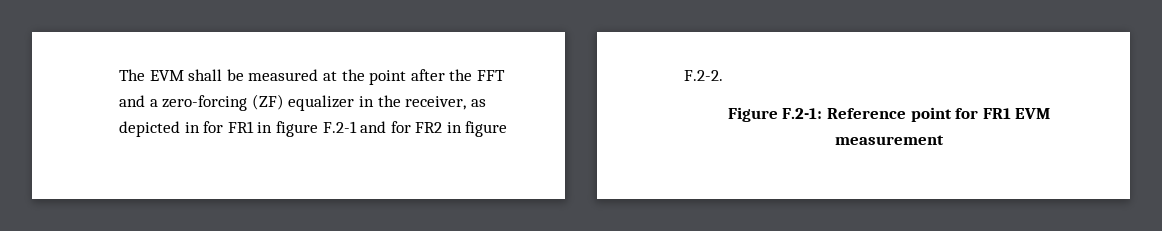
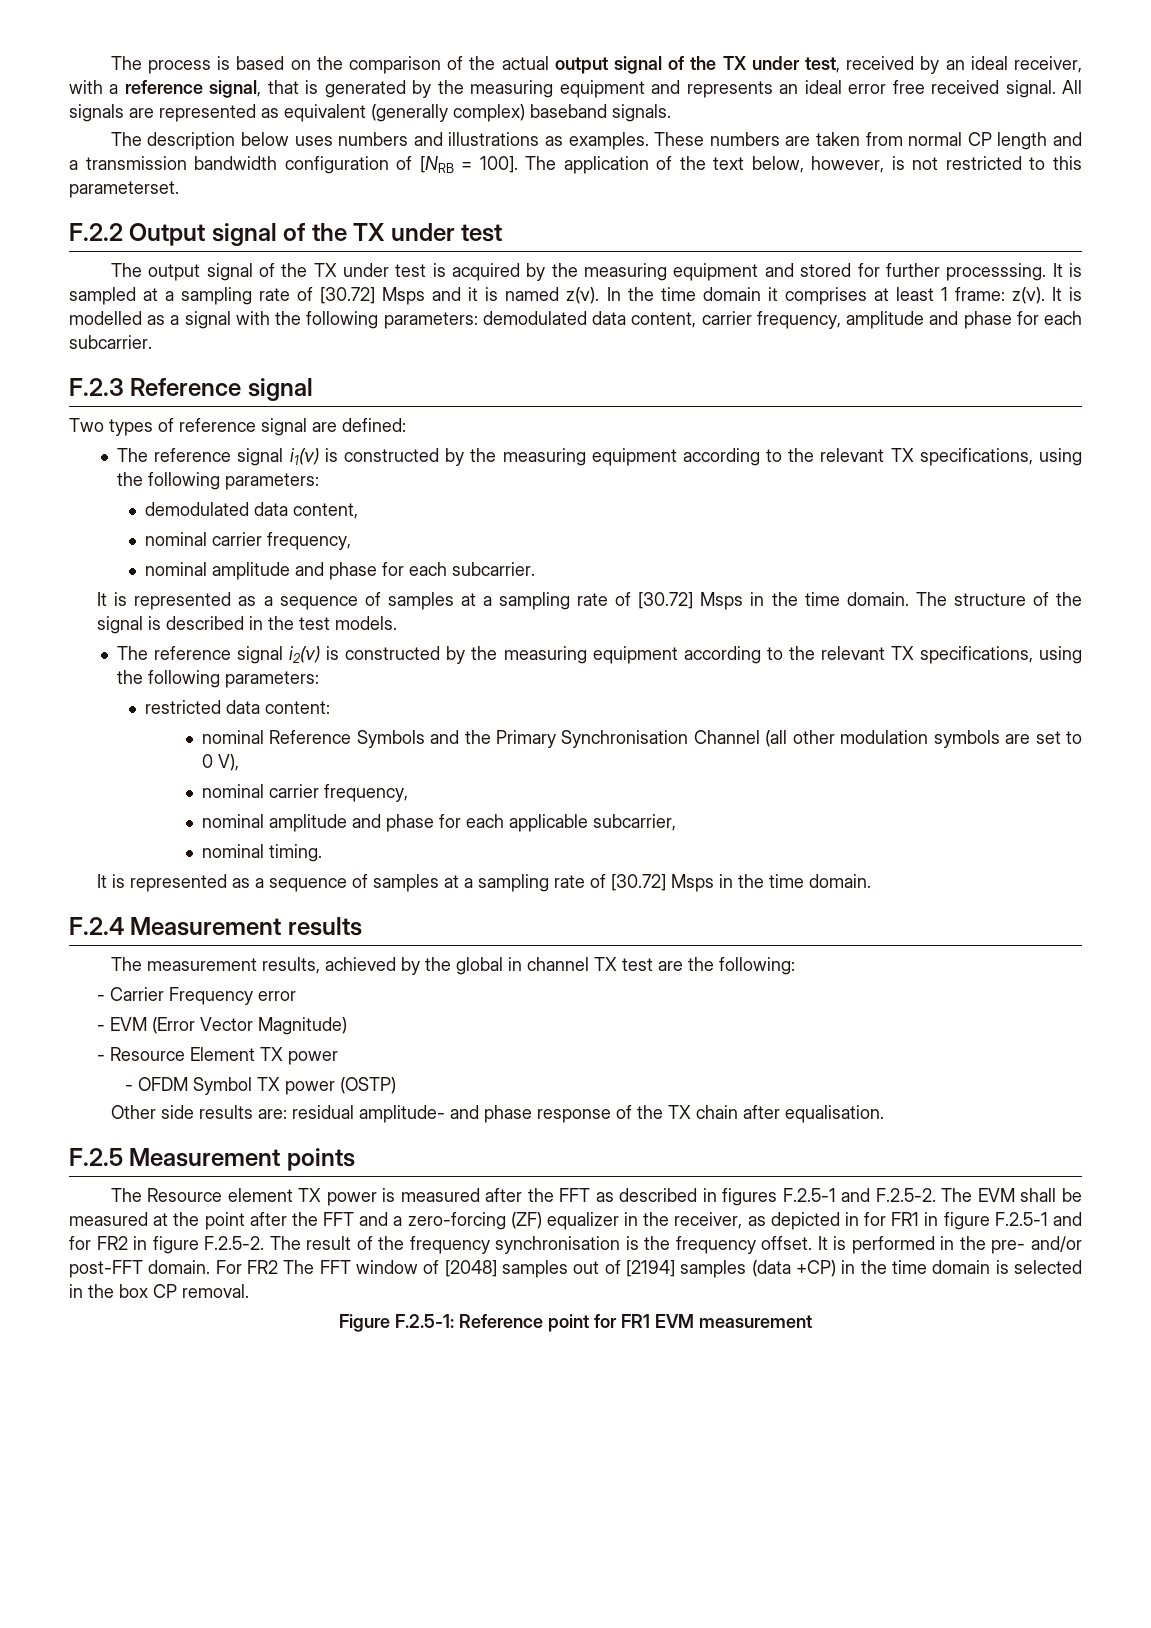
- The EVM shall be measured at the point after the FFT and a zero-forcing (ZF) equalizer in the receiver, as depicted in for FR1 in figure F.2-1 and for FR2 in figure F.2-2.
+ The process is based on the comparison of the actual output signal of the TX under test, received by an ideal receiver, with a reference signal, that is generated by the measuring equipment and represents an ideal error free received signal. All signals are represented as equivalent (generally complex) baseband signals.
+ The description below uses numbers and illustrations as examples. These numbers are taken from normal CP length and a transmission bandwidth configuration of [NRB = 100]. The application of the text below, however, is not restricted to this parameterset.
+ F.2.2 Output signal of the TX under test
+ The output signal of the TX under test is acquired by the measuring equipment and stored for further processsing. It is sampled at a sampling rate of [30.72] Msps and it is named z(ν). In the time domain it comprises at least 1 frame: z(ν). It is modelled as a signal with the following parameters: demodulated data content, carrier frequency, amplitude and phase for each subcarrier.
+ F.2.3 Reference signal
+ Two types of reference signal are defined:
+ The reference signal i1(ν) is constructed by the measuring equipment according to the relevant TX specifications, using the following parameters:
+ demodulated data content,
+ nominal carrier frequency,
+ nominal amplitude and phase for each subcarrier.
+ It is represented as a sequence of samples at a sampling rate of [30.72] Msps in the time domain. The structure of the signal is described in the test models.
+ The reference signal i2(ν) is constructed by the measuring equipment according to the relevant TX specifications, using the following parameters:
+ restricted data content:
+ nominal Reference Symbols and the Primary Synchronisation Channel (all other modulation symbols are set to 0 V),
+ nominal carrier frequency,
+ nominal amplitude and phase for each applicable subcarrier,
+ nominal timing.
+ It is represented as a sequence of samples at a sampling rate of [30.72] Msps in the time domain.
+ F.2.4 Measurement results
+ The measurement results, achieved by the global in channel TX test are the following:
+ - Carrier Frequency error
+ - EVM (Error Vector Magnitude)
+ - Resource Element TX power
+ - OFDM Symbol TX power (OSTP)
+ Other side results are: residual amplitude- and phase response of the TX chain after equalisation.
+ F.2.5 Measurement points
+ The Resource element TX power is measured after the FFT as described in figures F.2.5-1 and F.2.5-2. The EVM shall be measured at the point after the FFT and a zero-forcing (ZF) equalizer in the receiver, as depicted in for FR1 in figure F.2.5-1 and for FR2 in figure F.2.5-2. The result of the frequency synchronisation is the frequency offset. It is performed in the pre- and/or post-FFT domain. For FR2 The FFT window of [2048] samples out of [2194] samples (data +CP) in the time domain is selected in the box CP removal.
- Figure F.2-1: Reference point for FR1 EVM measurement
+ Figure F.2.5-1: Reference point for FR1 EVM measurement

